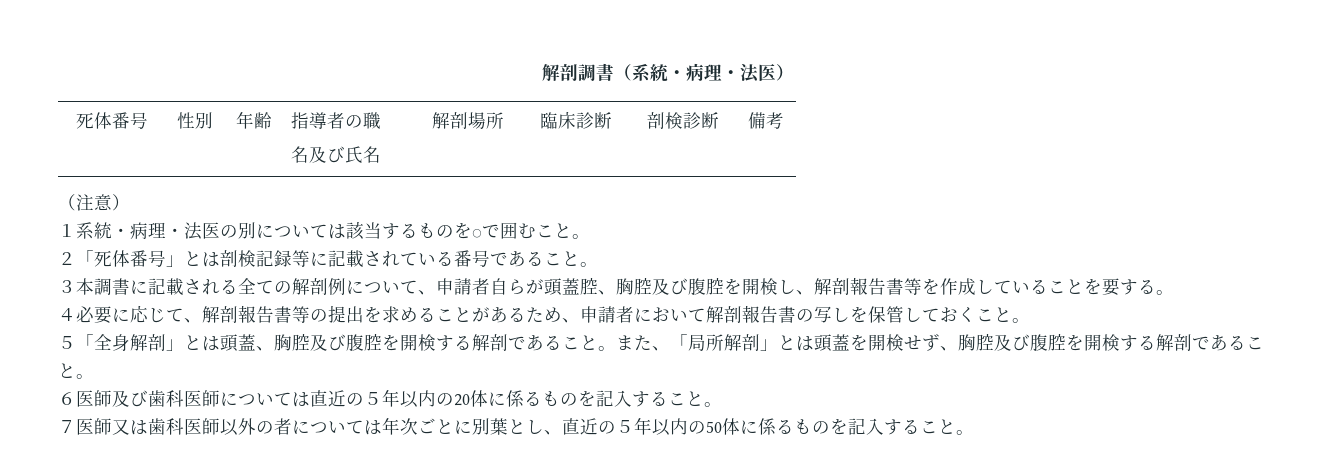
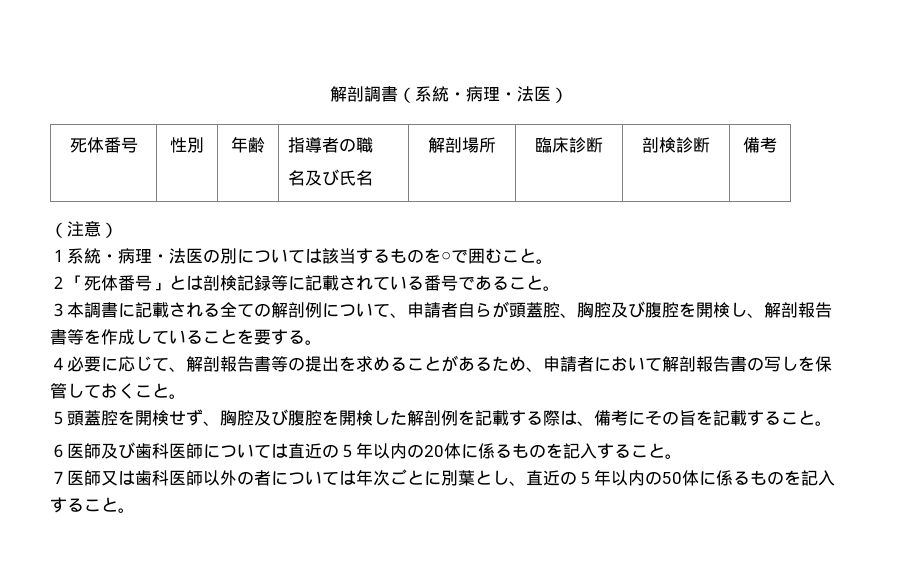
- ５「全身解剖」とは頭蓋、胸腔及び腹腔を開検する解剖であること。また、「局所解剖」とは頭蓋を開検せず、胸腔及び腹腔を開検する解剖であること。
+ ５頭蓋腔を開検せず、胸腔及び腹腔を開検した解剖例を記載する際は、備考にその旨を記載すること。

